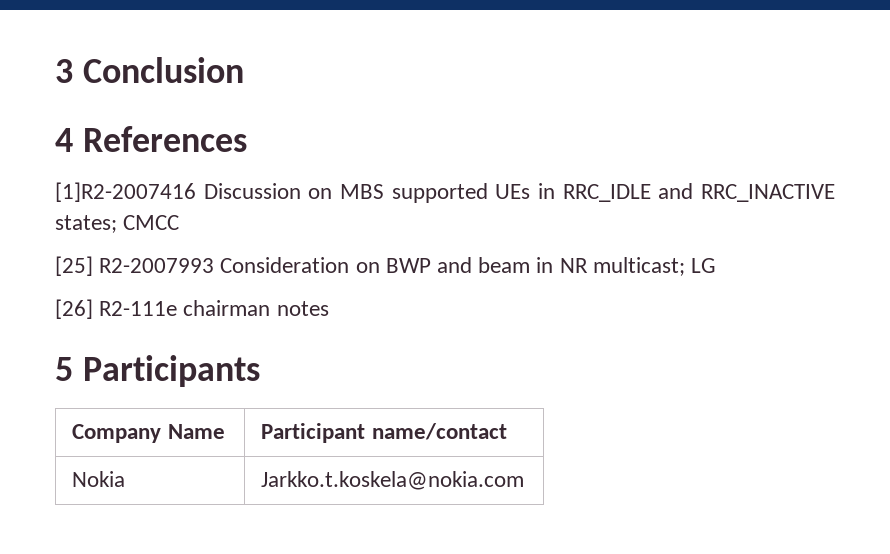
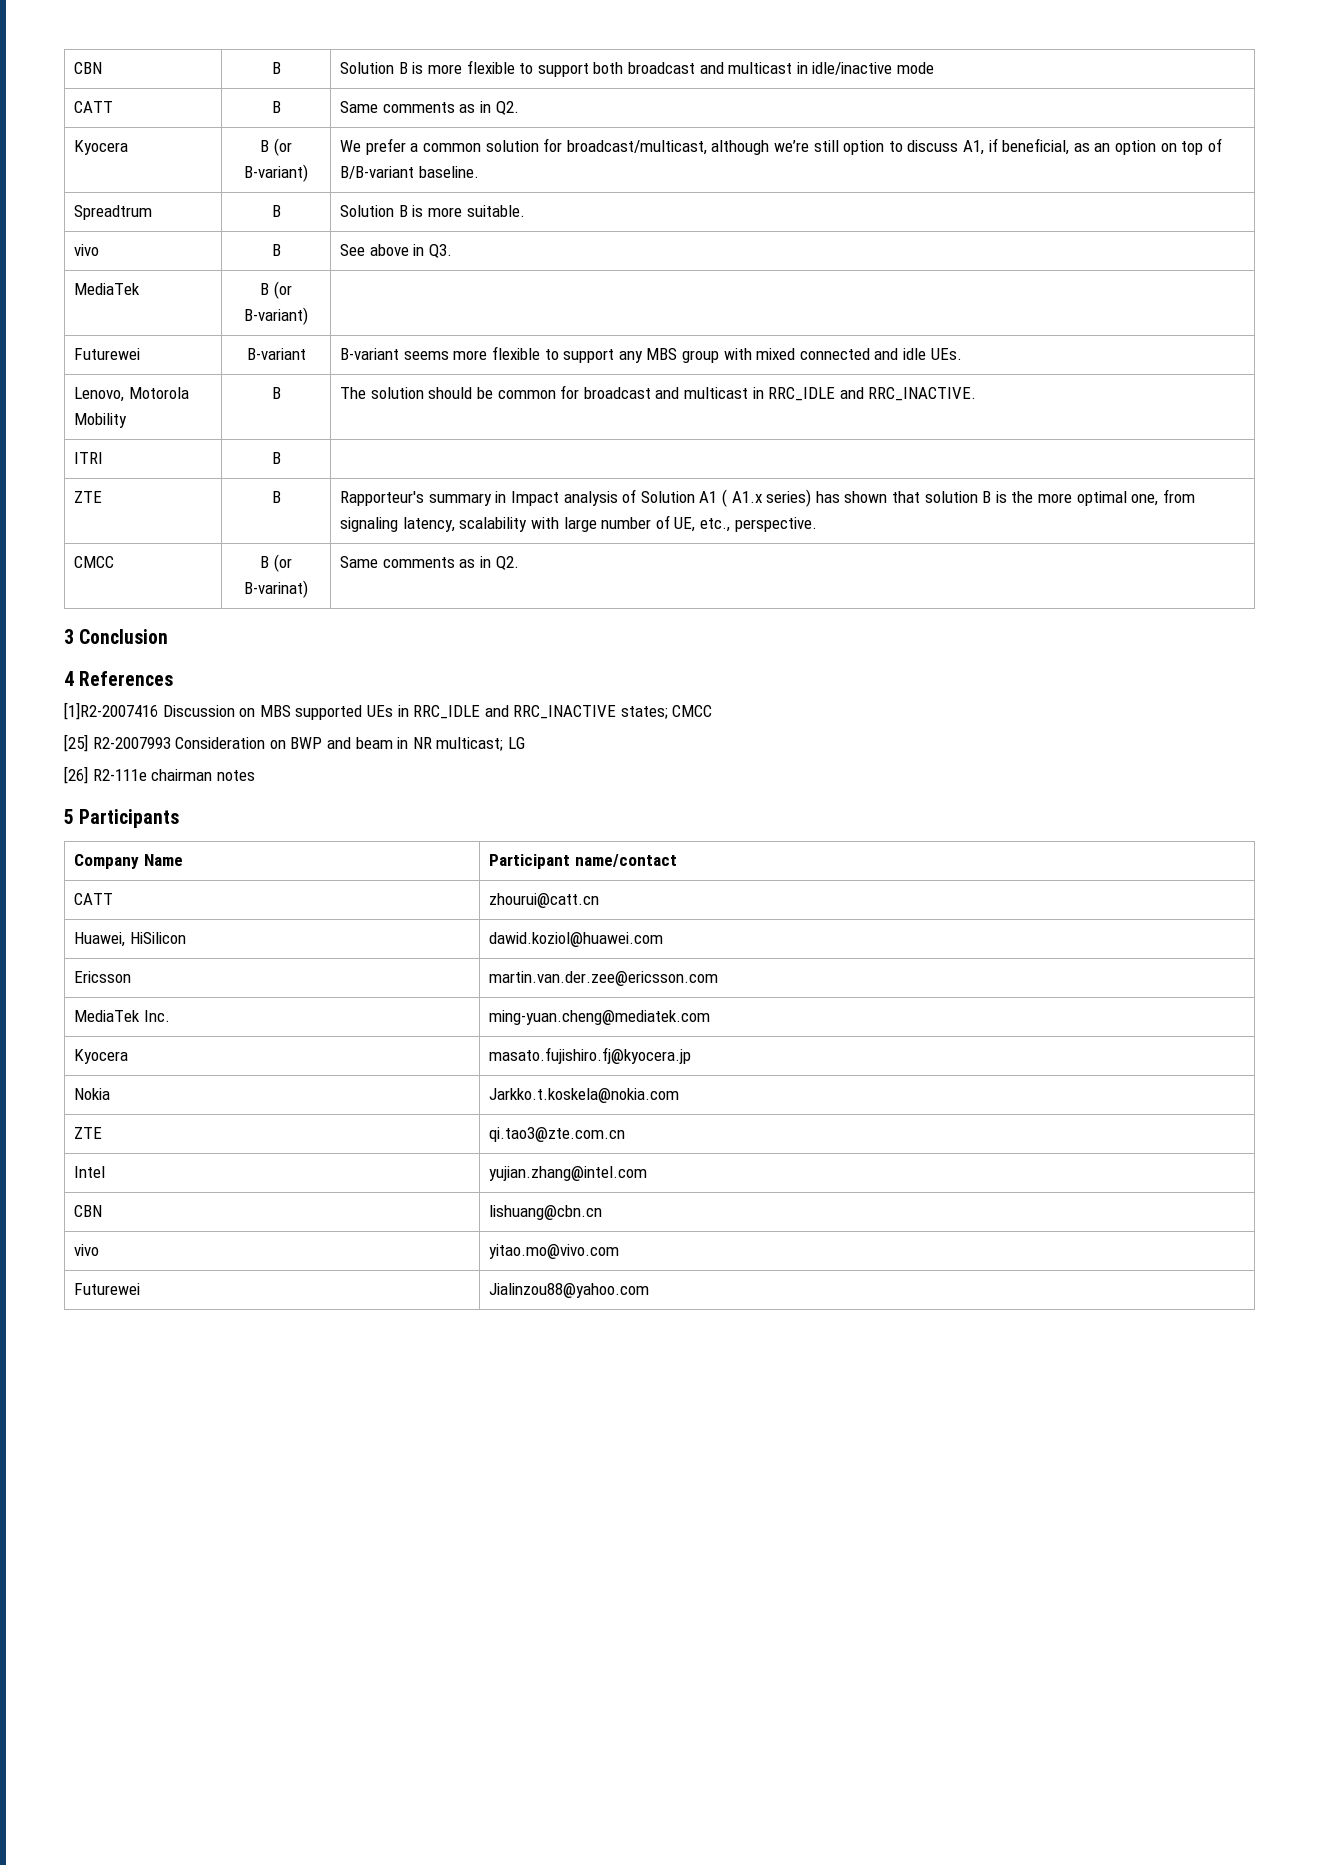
+ CBN | B | Solution B is more flexible to support both broadcast and multicast in idle/inactive mode
+ CATT | B | Same comments as in Q2.
+ Kyocera | B (or B-variant) | We prefer a common solution for broadcast/multicast, although we’re still option to discuss A1, if beneficial, as an option on top of B/B-variant baseline.
+ Spreadtrum | B | Solution B is more suitable.
+ vivo | B | See above in Q3.
+ MediaTek | B (or B-variant) |
+ Futurewei | B-variant | B-variant seems more flexible to support any MBS group with mixed connected and idle UEs.
+ Lenovo, Motorola Mobility | B | The solution should be common for broadcast and multicast in RRC_IDLE and RRC_INACTIVE.
+ ITRI | B |
+ ZTE | B | Rapporteur's summary in Impact analysis of Solution A1 ( A1.x series) has shown that solution B is the more optimal one, from signaling latency, scalability with large number of UE, etc., perspective.
+ CMCC | B (or B-varinat) | Same comments as in Q2.
+ CATT | zhourui@catt.cn
+ Huawei, HiSilicon | dawid.koziol@huawei.com
+ Ericsson | martin.van.der.zee@ericsson.com
+ MediaTek Inc. | ming-yuan.cheng@mediatek.com
+ Kyocera | masato.fujishiro.fj@kyocera.jp
  Nokia | Jarkko.t.koskela@nokia.com
+ ZTE | qi.tao3@zte.com.cn
+ Intel | yujian.zhang@intel.com
+ CBN | lishuang@cbn.cn
+ vivo | yitao.mo@vivo.com
+ Futurewei | Jialinzou88@yahoo.com

